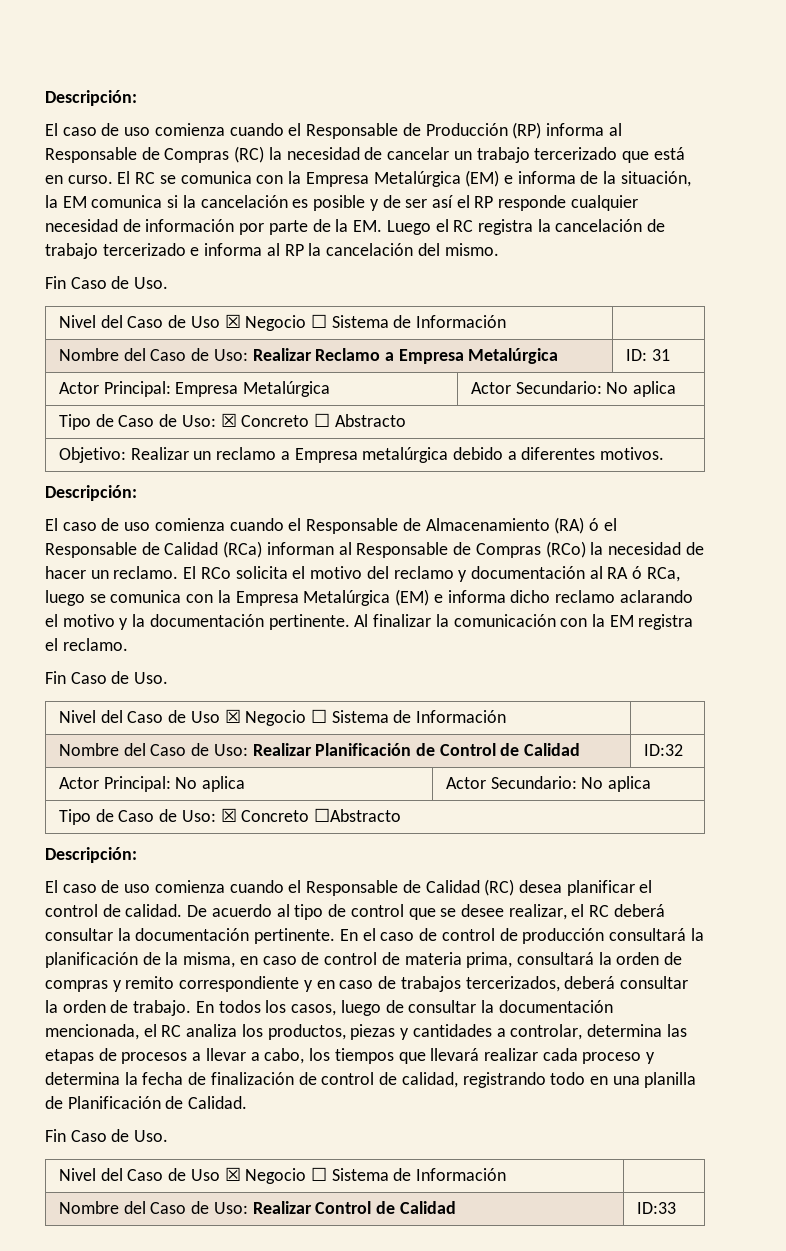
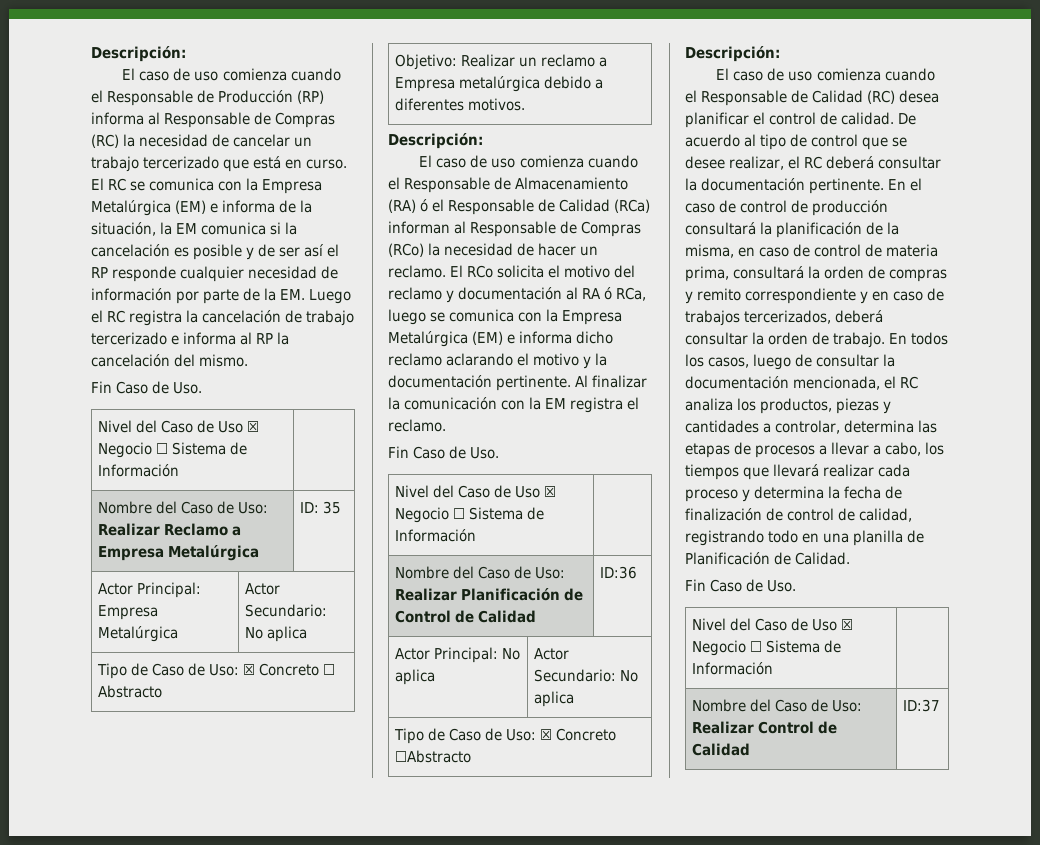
- Nombre del Caso de Uso: Realizar Reclamo a Empresa Metalúrgica | ID: 31
+ Nombre del Caso de Uso: Realizar Reclamo a Empresa Metalúrgica | ID: 35
- Nombre del Caso de Uso: Realizar Planificación de Control de Calidad | ID:32
+ Nombre del Caso de Uso: Realizar Planificación de Control de Calidad | ID:36
- Nombre del Caso de Uso: Realizar Control de Calidad | ID:33
+ Nombre del Caso de Uso: Realizar Control de Calidad | ID:37

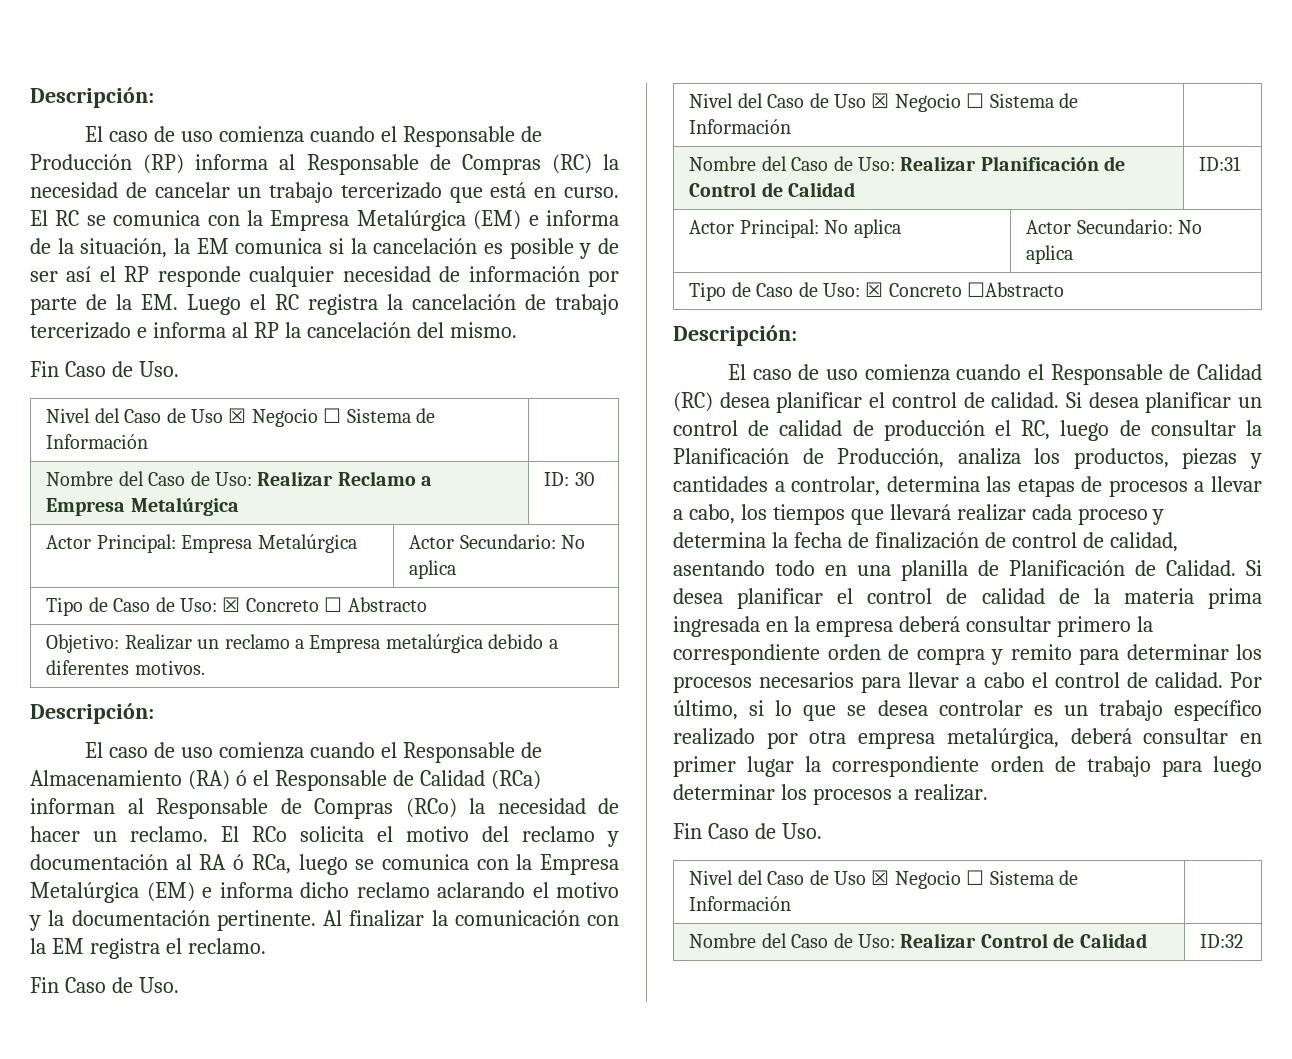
- Nombre del Caso de Uso: Realizar Reclamo a Empresa Metalúrgica | ID: 35
+ Nombre del Caso de Uso: Realizar Reclamo a Empresa Metalúrgica | ID: 30
- Nombre del Caso de Uso: Realizar Planificación de Control de Calidad | ID:36
+ Nombre del Caso de Uso: Realizar Planificación de Control de Calidad | ID:31
- De acuerdo al tipo de control que se desee realizar, el RC deberá consultar la documentación pertinente. En el caso de control de producción consultará la planificación de la misma, en caso de control de materia prima, consultará la orden de compras y remito correspondiente y en caso de trabajos tercerizados, deberá consultar la orden de trabajo. En todos los casos, luego de consultar la documentación mencionada, el RC analiza los productos, piezas y cantidades a controlar, determina las etapas de procesos a llevar a cabo, los tiempos que llevará realizar cada proceso y determina la fecha de finalización de control de calidad, registrando todo en una planilla de Planificación de Calidad.
+ Si desea planificar un control de calidad de producción el RC, luego de consultar la Planificación de Producción, analiza los productos, piezas y cantidades a controlar, determina las etapas de procesos a llevar a cabo, los tiempos que llevará realizar cada proceso y determina la fecha de finalización de control de calidad, asentando todo en una planilla de Planificación de Calidad. Si desea planificar el control de calidad de la materia prima ingresada en la empresa deberá consultar primero la correspondiente orden de compra y remito para determinar los procesos necesarios para llevar a cabo el control de calidad. Por último, si lo que se desea controlar es un trabajo específico realizado por otra empresa metalúrgica, deberá consultar en primer lugar la correspondiente orden de trabajo para luego determinar los procesos a realizar.
- Nombre del Caso de Uso: Realizar Control de Calidad | ID:37
+ Nombre del Caso de Uso: Realizar Control de Calidad | ID:32

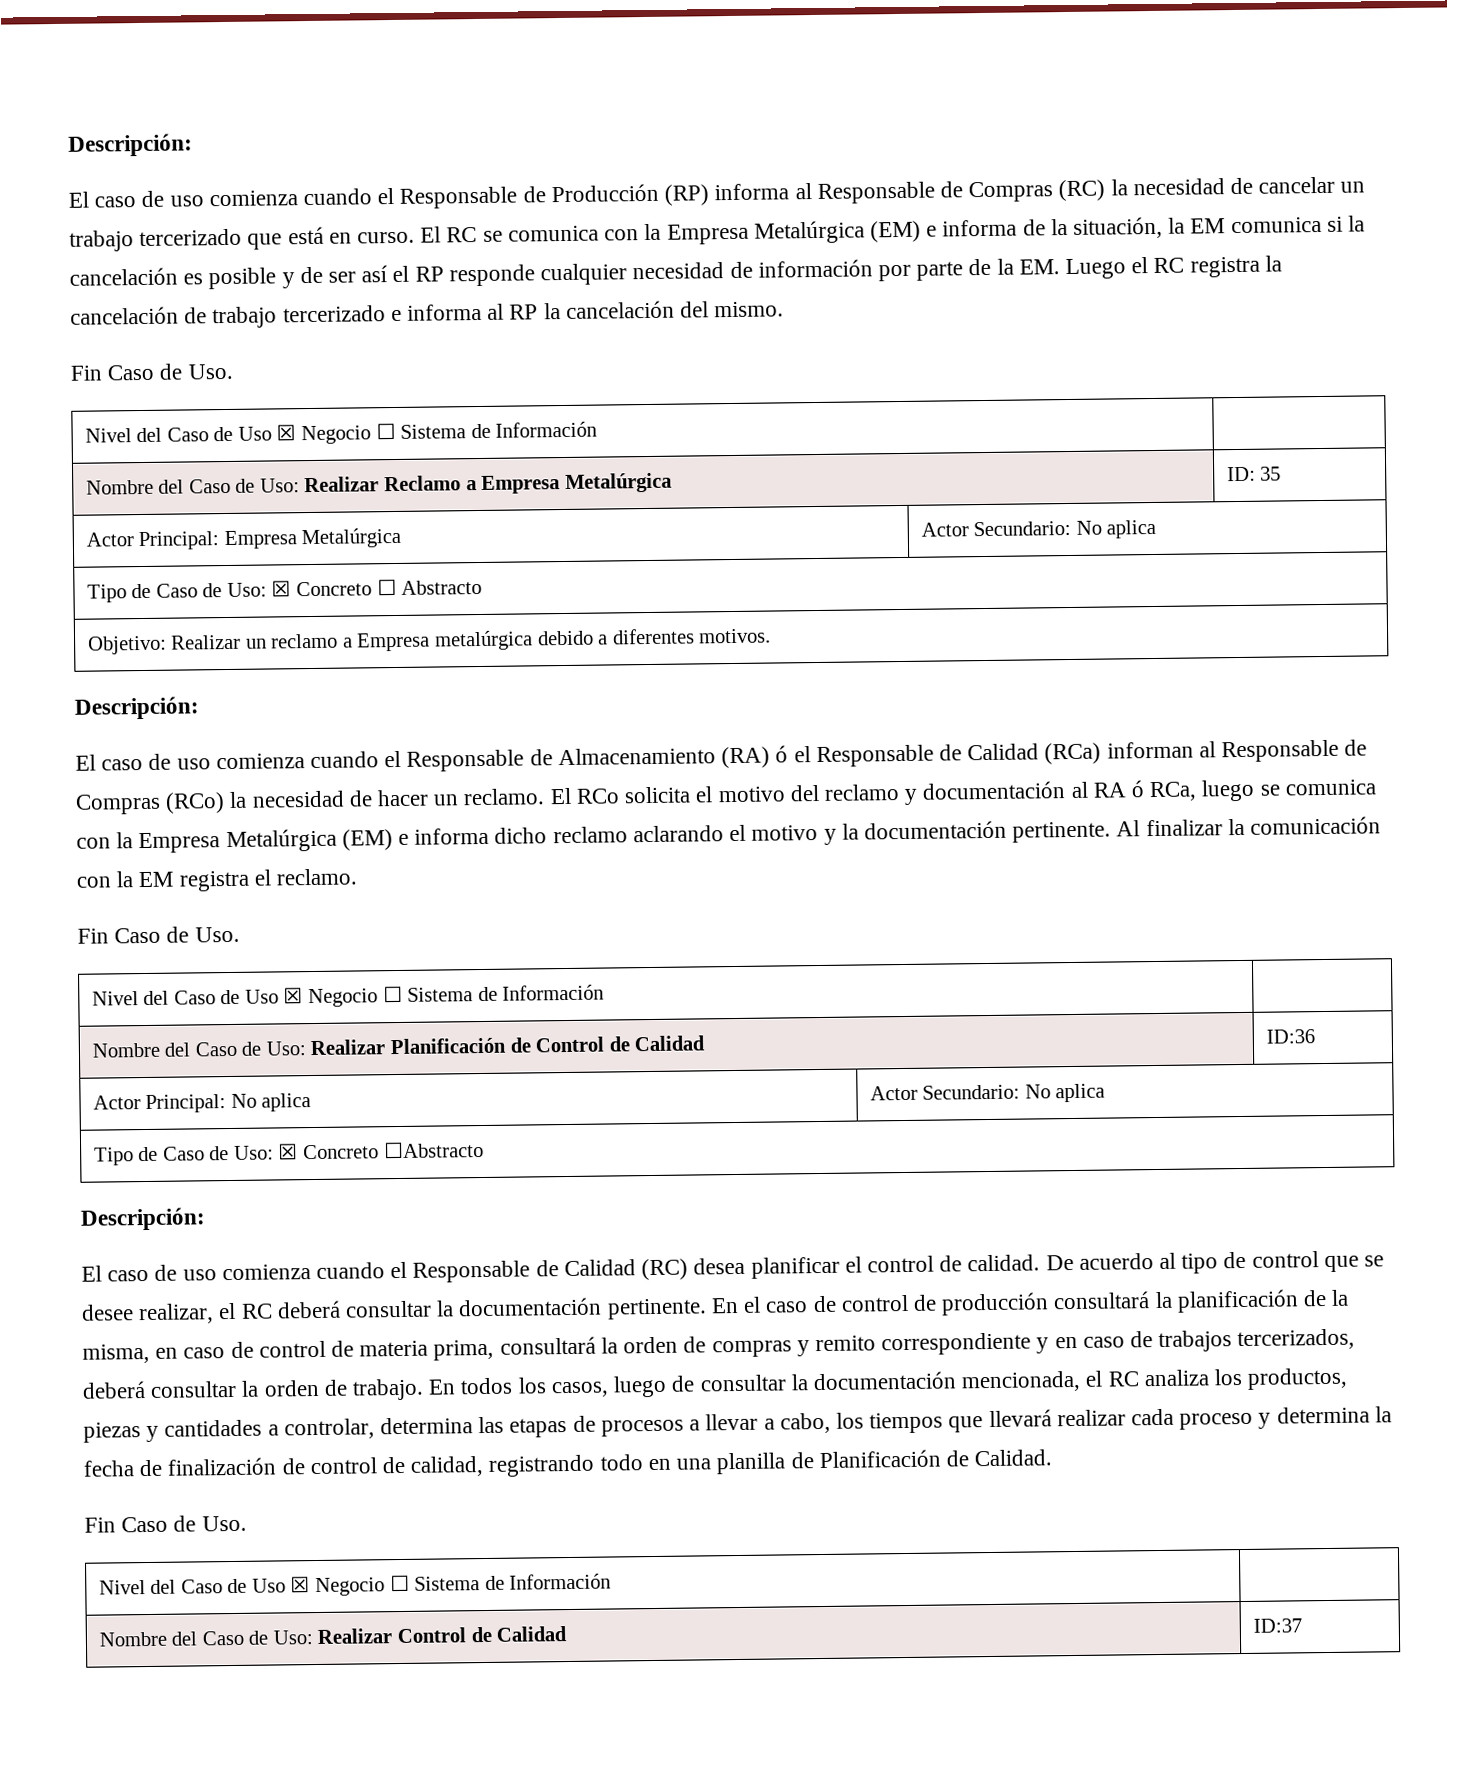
- Nombre del Caso de Uso: Realizar Reclamo a Empresa Metalúrgica | ID: 30
+ Nombre del Caso de Uso: Realizar Reclamo a Empresa Metalúrgica | ID: 35
- Nombre del Caso de Uso: Realizar Planificación de Control de Calidad | ID:31
+ Nombre del Caso de Uso: Realizar Planificación de Control de Calidad | ID:36
- Si desea planificar un control de calidad de producción el RC, luego de consultar la Planificación de Producción, analiza los productos, piezas y cantidades a controlar, determina las etapas de procesos a llevar a cabo, los tiempos que llevará realizar cada proceso y determina la fecha de finalización de control de calidad, asentando todo en una planilla de Planificación de Calidad. Si desea planificar el control de calidad de la materia prima ingresada en la empresa deberá consultar primero la correspondiente orden de compra y remito para determinar los procesos necesarios para llevar a cabo el control de calidad. Por último, si lo que se desea controlar es un trabajo específico realizado por otra empresa metalúrgica, deberá consultar en primer lugar la correspondiente orden de trabajo para luego determinar los procesos a realizar.
+ De acuerdo al tipo de control que se desee realizar, el RC deberá consultar la documentación pertinente. En el caso de control de producción consultará la planificación de la misma, en caso de control de materia prima, consultará la orden de compras y remito correspondiente y en caso de trabajos tercerizados, deberá consultar la orden de trabajo. En todos los casos, luego de consultar la documentación mencionada, el RC analiza los productos, piezas y cantidades a controlar, determina las etapas de procesos a llevar a cabo, los tiempos que llevará realizar cada proceso y determina la fecha de finalización de control de calidad, registrando todo en una planilla de Planificación de Calidad.
- Nombre del Caso de Uso: Realizar Control de Calidad | ID:32
+ Nombre del Caso de Uso: Realizar Control de Calidad | ID:37

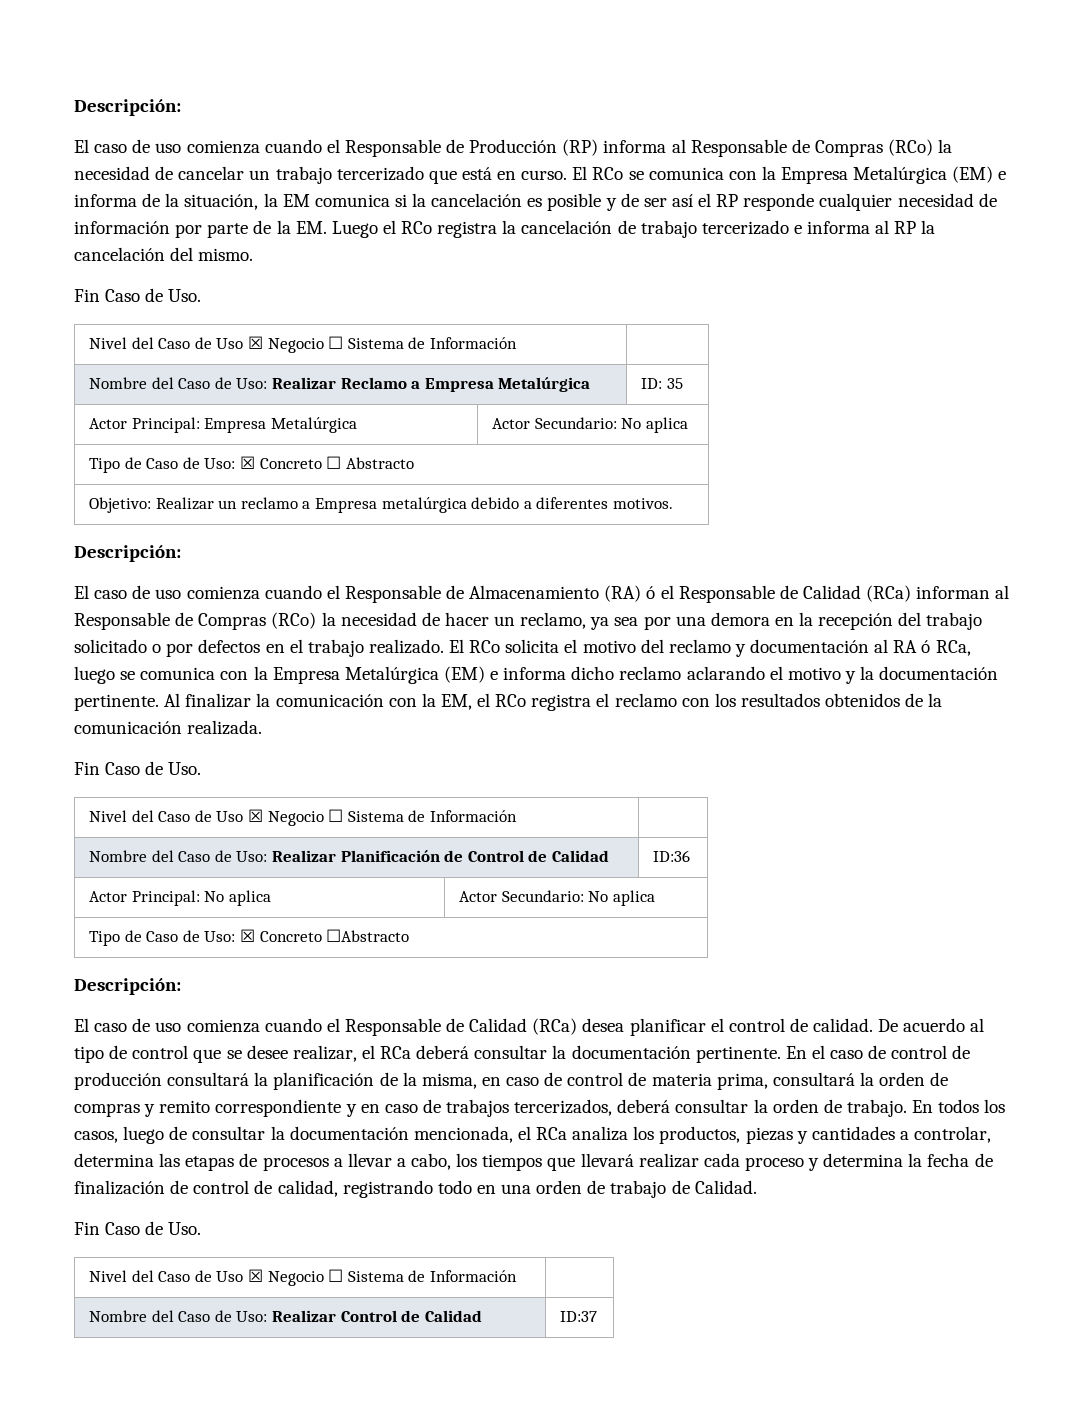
- El caso de uso comienza cuando el Responsable de Producción (RP) informa al Responsable de Compras (RC) la necesidad de cancelar un trabajo tercerizado que está en curso.
+ El caso de uso comienza cuando el Responsable de Producción (RP) informa al Responsable de Compras (RCo) la necesidad de cancelar un trabajo tercerizado que está en curso.
- El RC se comunica con la Empresa Metalúrgica (EM) e informa de la situación, la EM comunica si la cancelación es posible y de ser así el RP responde cualquier necesidad de información por parte de la EM. Luego el RC registra la cancelación de trabajo tercerizado e informa al RP la cancelación del mismo.
+ El RCo se comunica con la Empresa Metalúrgica (EM) e informa de la situación, la EM comunica si la cancelación es posible y de ser así el RP responde cualquier necesidad de información por parte de la EM. Luego el RCo registra la cancelación de trabajo tercerizado e informa al RP la cancelación del mismo.
- El caso de uso comienza cuando el Responsable de Almacenamiento (RA) ó el Responsable de Calidad (RCa) informan al Responsable de Compras (RCo) la necesidad de hacer un reclamo.
+ El caso de uso comienza cuando el Responsable de Almacenamiento (RA) ó el Responsable de Calidad (RCa) informan al Responsable de Compras (RCo) la necesidad de hacer un reclamo, ya sea por una demora en la recepción del trabajo solicitado o por defectos en el trabajo realizado.
- Al finalizar la comunicación con la EM registra el reclamo.
+ Al finalizar la comunicación con la EM, el RCo registra el reclamo con los resultados obtenidos de la comunicación realizada.
- El caso de uso comienza cuando el Responsable de Calidad (RC) desea planificar el control de calidad.
+ El caso de uso comienza cuando el Responsable de Calidad (RCa) desea planificar el control de calidad.
- De acuerdo al tipo de control que se desee realizar, el RC deberá consultar la documentación pertinente.
+ De acuerdo al tipo de control que se desee realizar, el RCa deberá consultar la documentación pertinente.
- En todos los casos, luego de consultar la documentación mencionada, el RC analiza los productos, piezas y cantidades a controlar, determina las etapas de procesos a llevar a cabo, los tiempos que llevará realizar cada proceso y determina la fecha de finalización de control de calidad, registrando todo en una planilla de Planificación de Calidad.
+ En todos los casos, luego de consultar la documentación mencionada, el RCa analiza los productos, piezas y cantidades a controlar, determina las etapas de procesos a llevar a cabo, los tiempos que llevará realizar cada proceso y determina la fecha de finalización de control de calidad, registrando todo en una orden de trabajo de Calidad.

